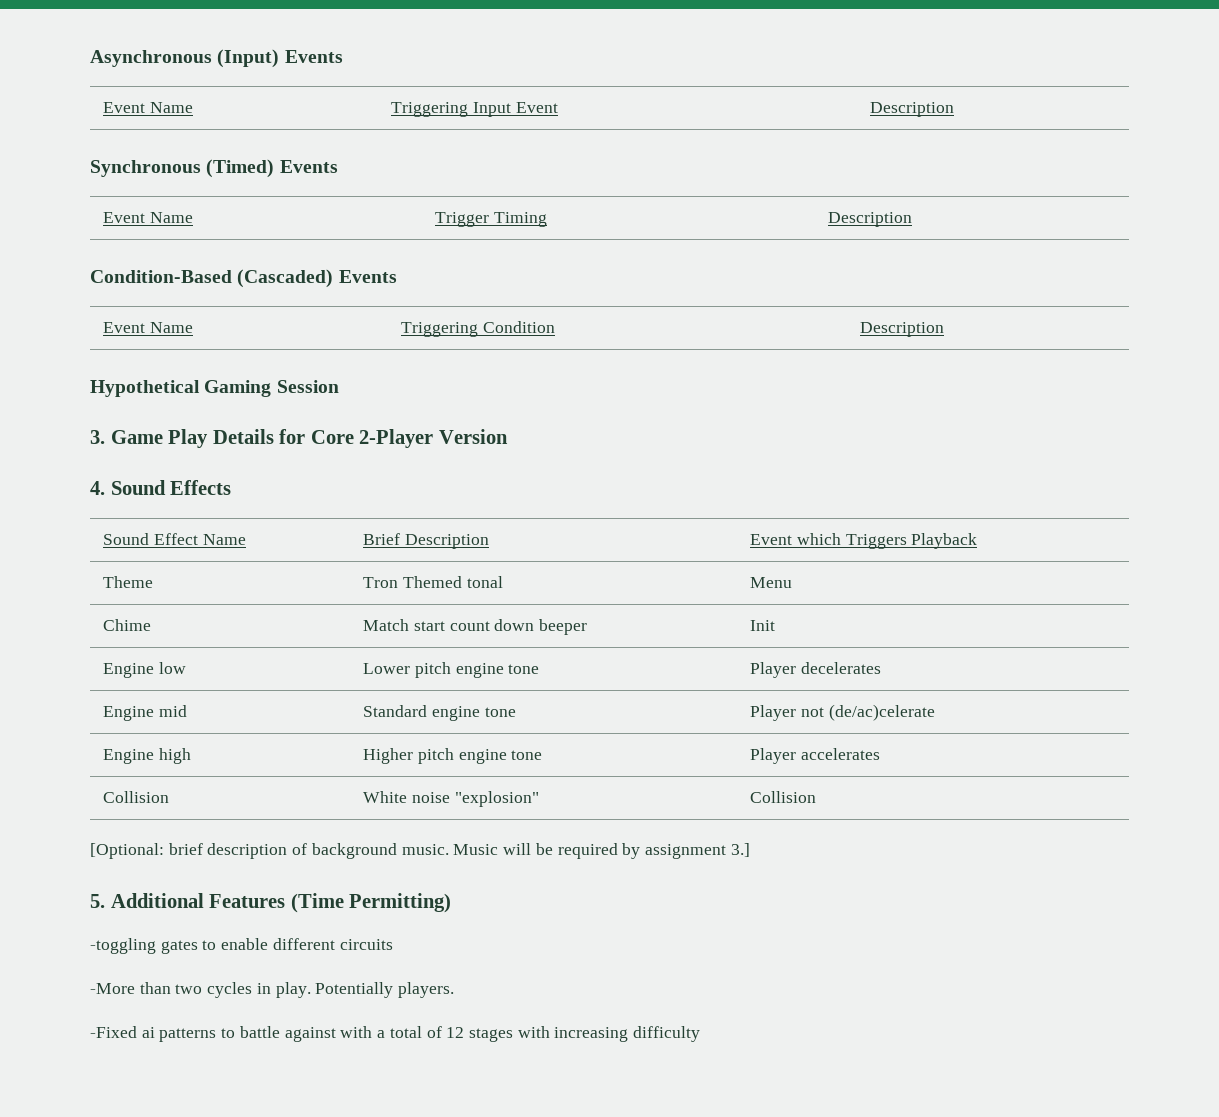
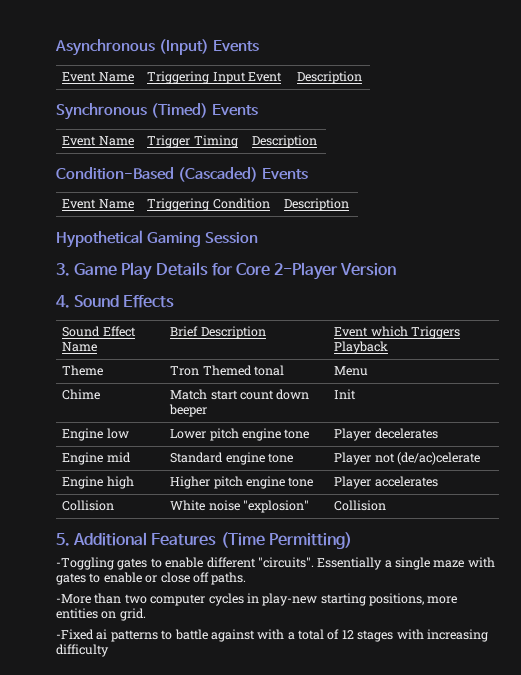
- [Optional: brief description of background music. Music will be required by assignment 3.]
- -toggling gates to enable different circuits
+ -Toggling gates to enable different "circuits". Essentially a single maze with gates to enable or close off paths.
- -More than two cycles in play. Potentially players.
+ -More than two computer cycles in play-new starting positions, more entities on grid.

